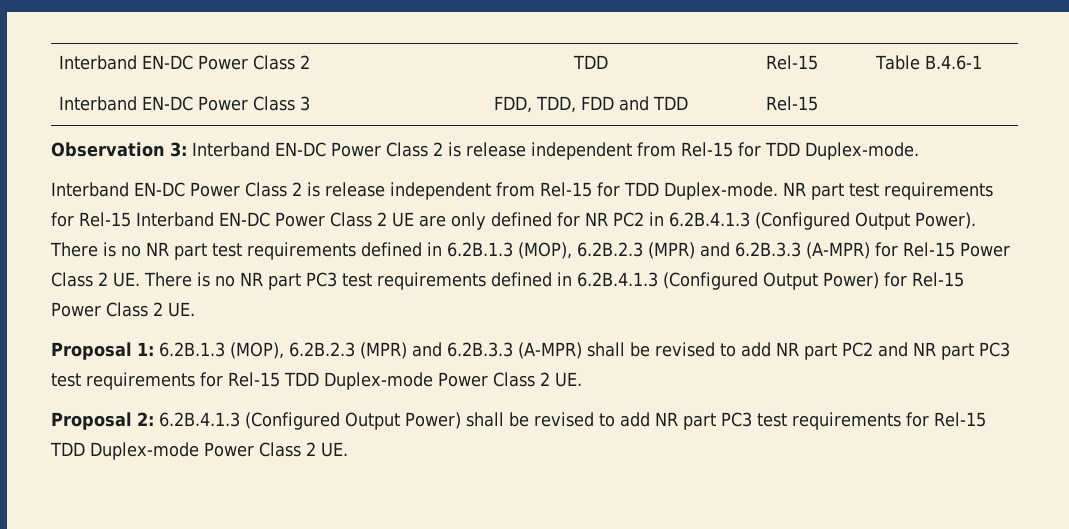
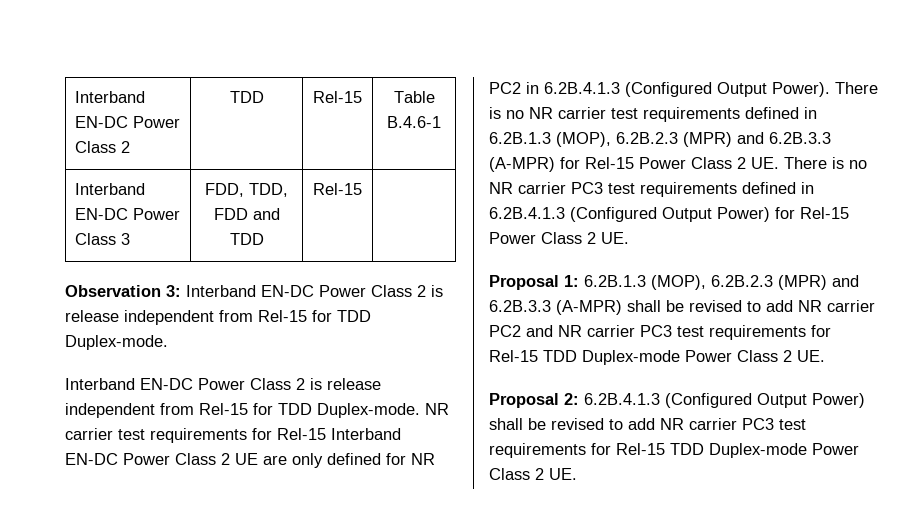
- NR part test requirements for Rel-15 Interband EN-DC Power Class 2 UE are only defined for NR PC2 in 6.2B.4.1.3 (Configured Output Power).
+ NR carrier test requirements for Rel-15 Interband EN-DC Power Class 2 UE are only defined for NR PC2 in 6.2B.4.1.3 (Configured Output Power).
- There is no NR part test requirements defined in 6.2B.1.3 (MOP), 6.2B.2.3 (MPR) and 6.2B.3.3 (A-MPR) for Rel-15 Power Class 2 UE. There is no NR part PC3 test requirements defined in 6.2B.4.1.3 (Configured Output Power) for Rel-15 Power Class 2 UE.
+ There is no NR carrier test requirements defined in 6.2B.1.3 (MOP), 6.2B.2.3 (MPR) and 6.2B.3.3 (A-MPR) for Rel-15 Power Class 2 UE. There is no NR carrier PC3 test requirements defined in 6.2B.4.1.3 (Configured Output Power) for Rel-15 Power Class 2 UE.
- Proposal 1: 6.2B.1.3 (MOP), 6.2B.2.3 (MPR) and 6.2B.3.3 (A-MPR) shall be revised to add NR part PC2 and NR part PC3 test requirements for Rel-15 TDD Duplex-mode Power Class 2 UE.
+ Proposal 1: 6.2B.1.3 (MOP), 6.2B.2.3 (MPR) and 6.2B.3.3 (A-MPR) shall be revised to add NR carrier PC2 and NR carrier PC3 test requirements for Rel-15 TDD Duplex-mode Power Class 2 UE.
- Proposal 2: 6.2B.4.1.3 (Configured Output Power) shall be revised to add NR part PC3 test requirements for Rel-15 TDD Duplex-mode Power Class 2 UE.
+ Proposal 2: 6.2B.4.1.3 (Configured Output Power) shall be revised to add NR carrier PC3 test requirements for Rel-15 TDD Duplex-mode Power Class 2 UE.

